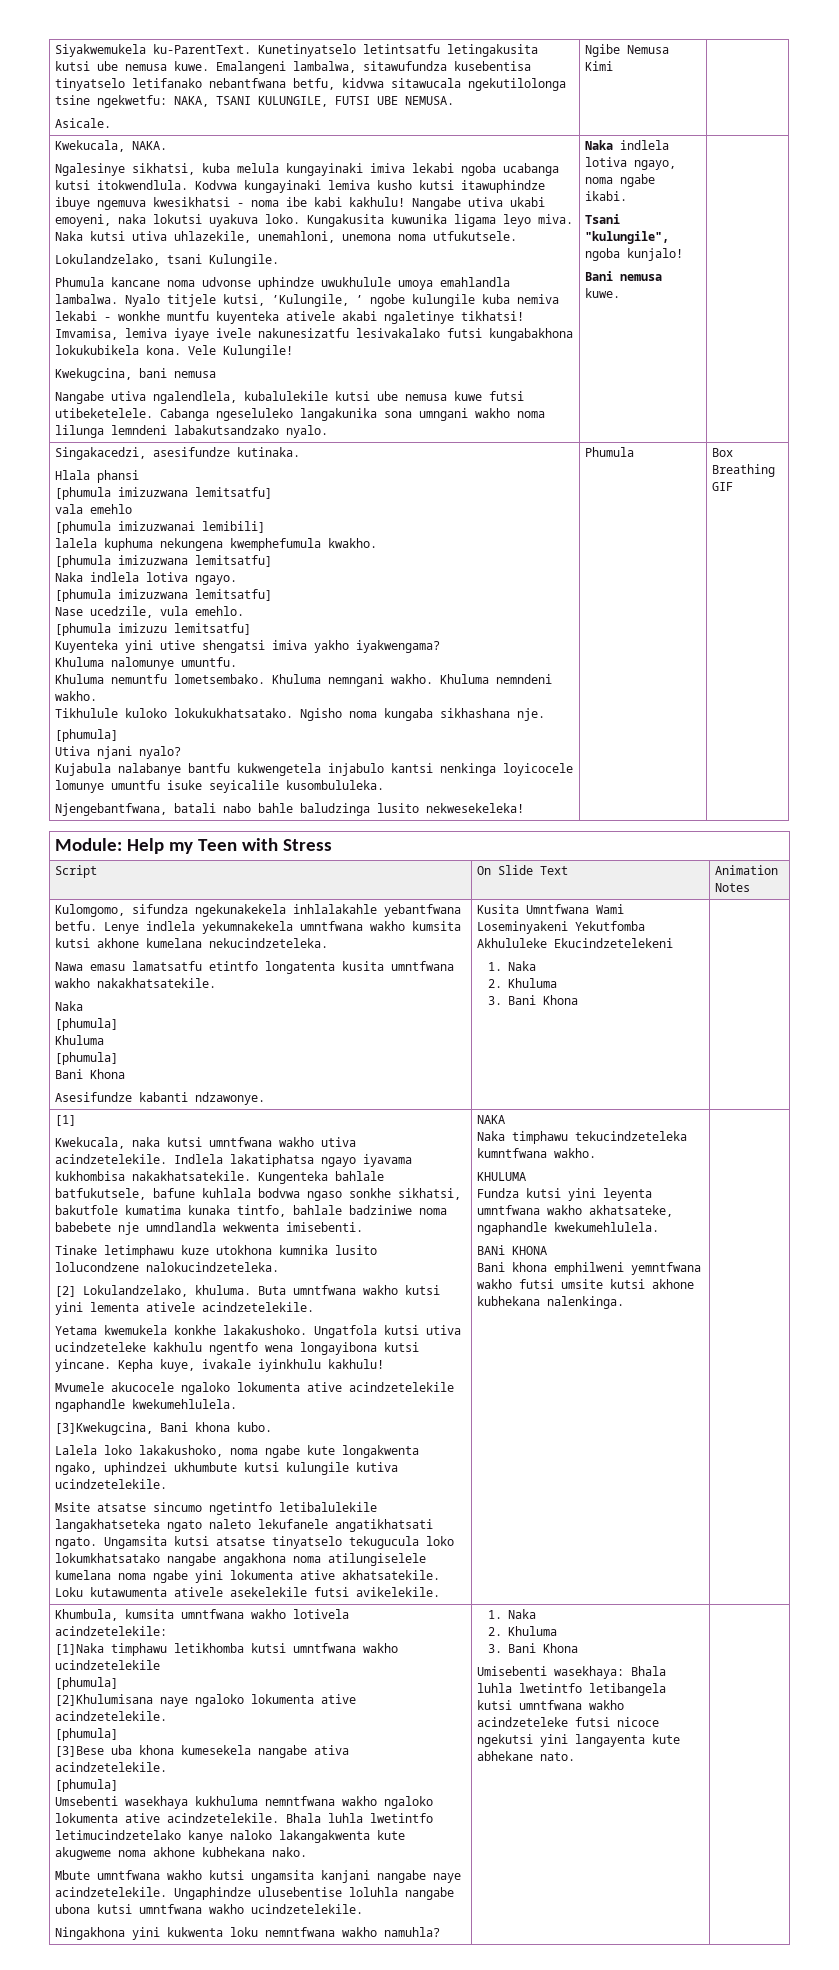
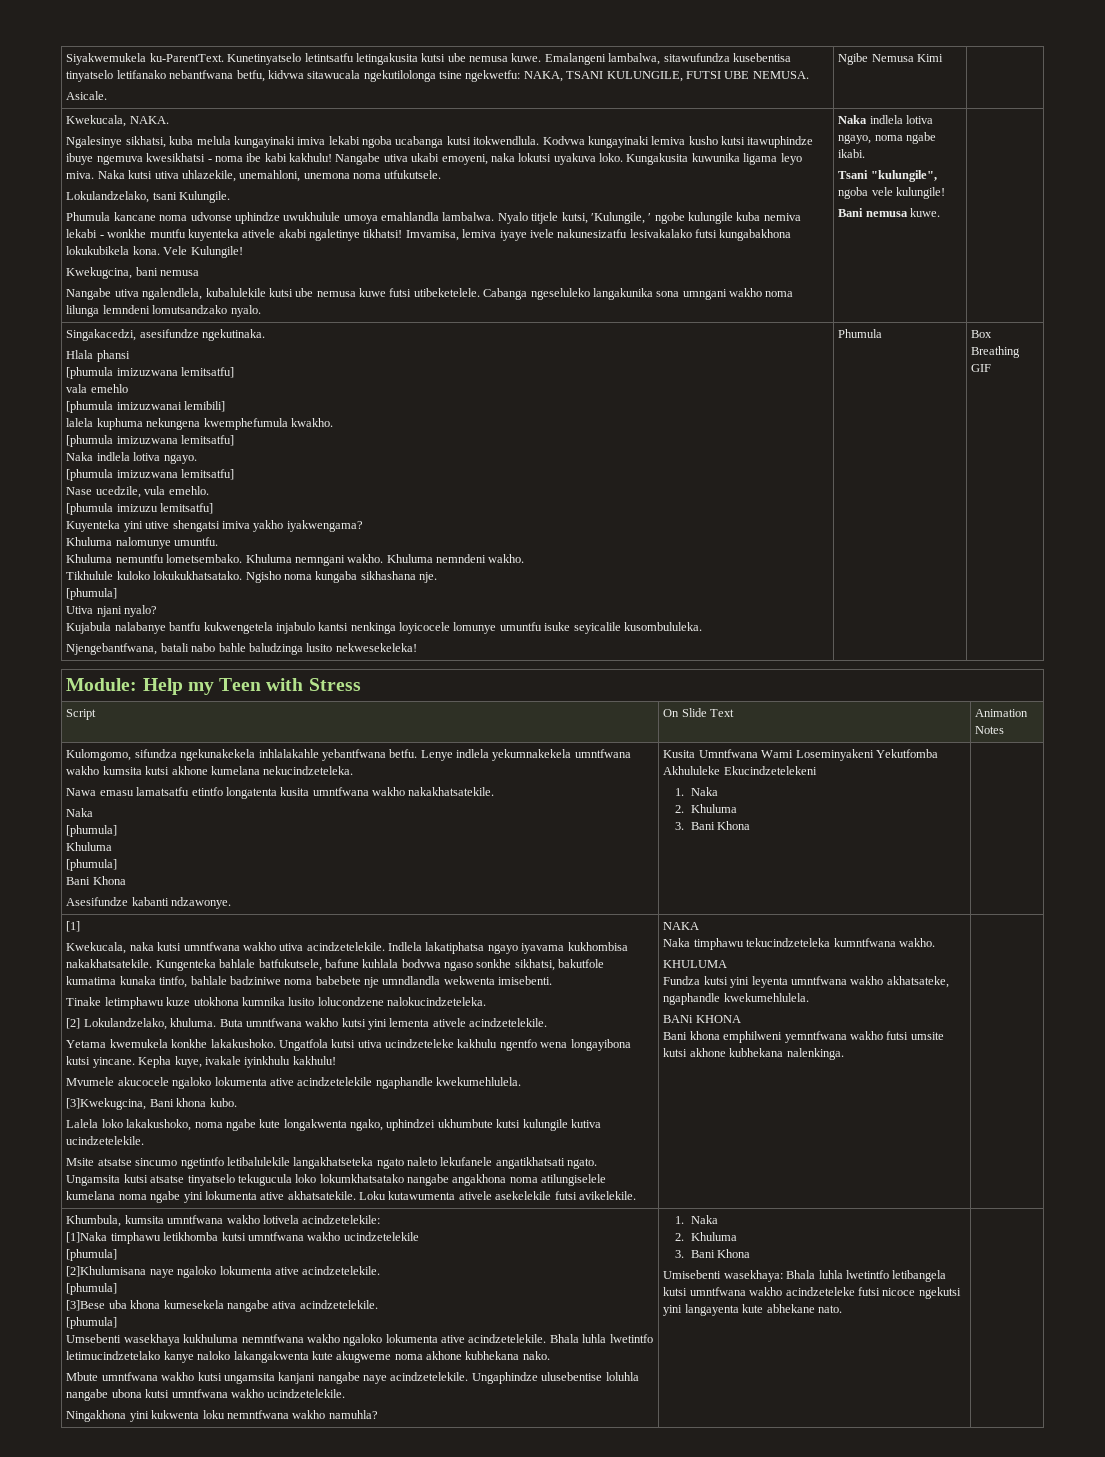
- Cabanga ngeseluleko langakunika sona umngani wakho noma lilunga lemndeni labakutsandzako nyalo.
+ Cabanga ngeseluleko langakunika sona umngani wakho noma lilunga lemndeni lomutsandzako nyalo.
- Tsani "kulungile", ngoba kunjalo!
+ Tsani "kulungile", ngoba vele kulungile!
- Singakacedzi, asesifundze kutinaka.
+ Singakacedzi, asesifundze ngekutinaka.

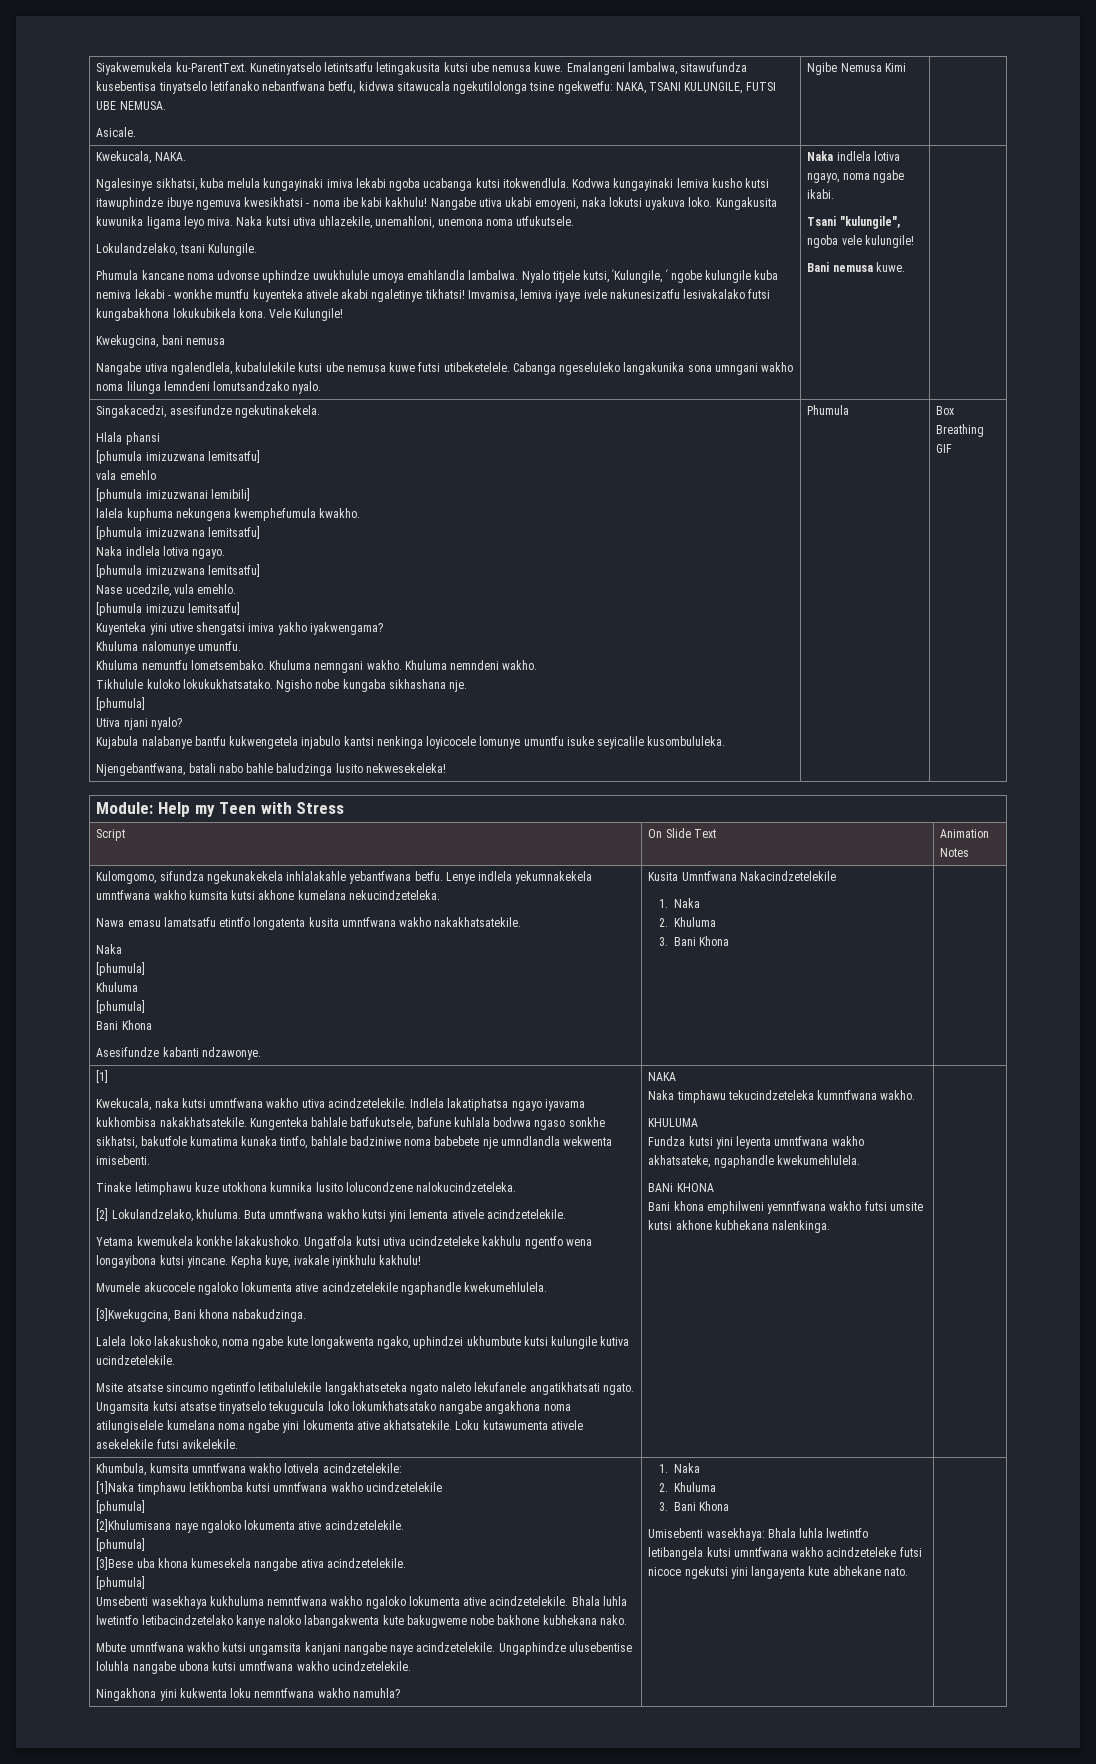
- Singakacedzi, asesifundze ngekutinaka.
+ Singakacedzi, asesifundze ngekutinakekela.
- Ngisho noma kungaba sikhashana nje.
+ Ngisho nobe kungaba sikhashana nje.
- Kusita Umntfwana Wami Loseminyakeni Yekutfomba Akhululeke Ekucindzetelekeni
+ Kusita Umntfwana Nakacindzetelekile
- [3]Kwekugcina, Bani khona kubo.
+ [3]Kwekugcina, Bani khona nabakudzinga.
- Bhala luhla lwetintfo letimucindzetelako kanye naloko lakangakwenta kute akugweme noma akhone kubhekana nako.
+ Bhala luhla lwetintfo letibacindzetelako kanye naloko labangakwenta kute bakugweme nobe bakhone kubhekana nako.

